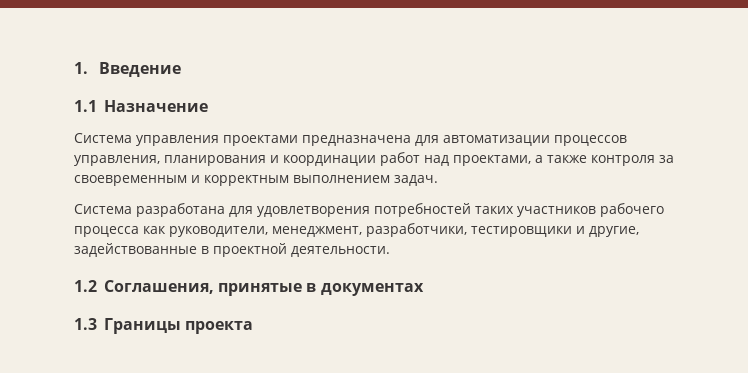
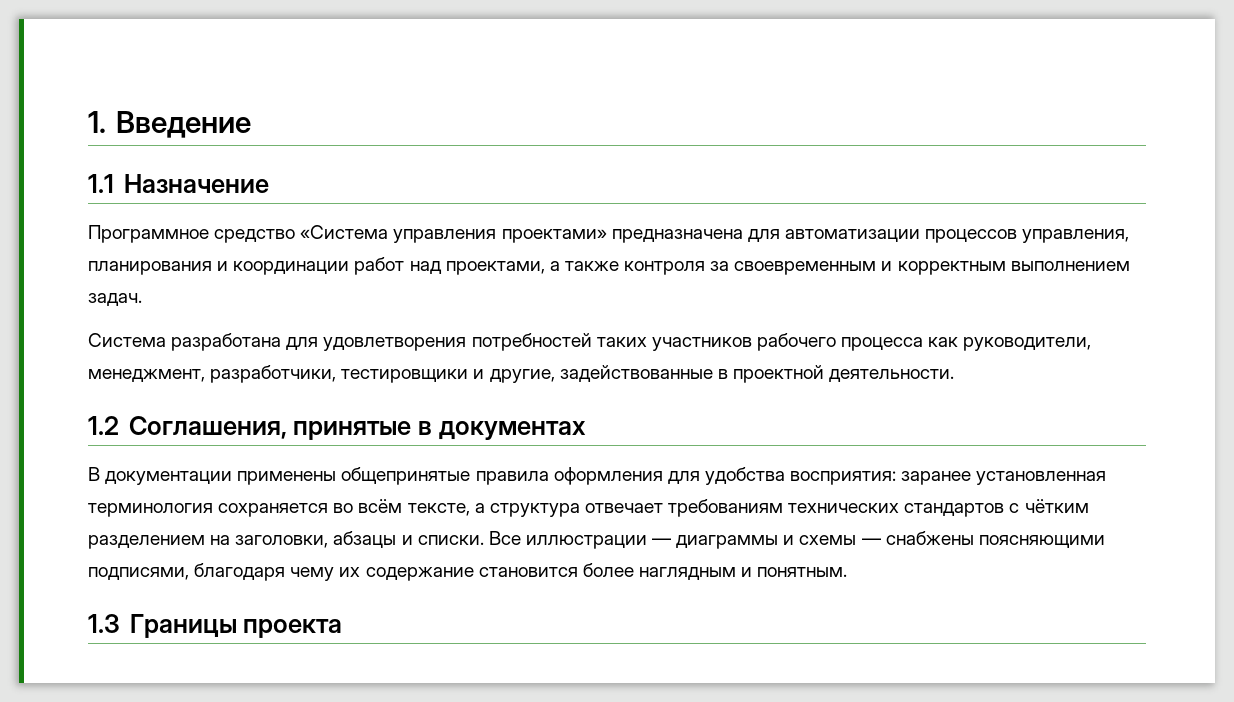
- Система управления проектами предназначена для автоматизации процессов управления, планирования и координации работ над проектами, а также контроля за своевременным и корректным выполнением задач.
+ Программное средство «Система управления проектами» предназначена для автоматизации процессов управления, планирования и координации работ над проектами, а также контроля за своевременным и корректным выполнением задач.
+ В документации применены общепринятые правила оформления для удобства восприятия: заранее установленная терминология сохраняется во всём тексте, а структура отвечает требованиям технических стандартов с чётким разделением на заголовки, абзацы и списки. Все иллюстрации — диаграммы и схемы — снабжены поясняющими подписями, благодаря чему их содержание становится более наглядным и понятным.

